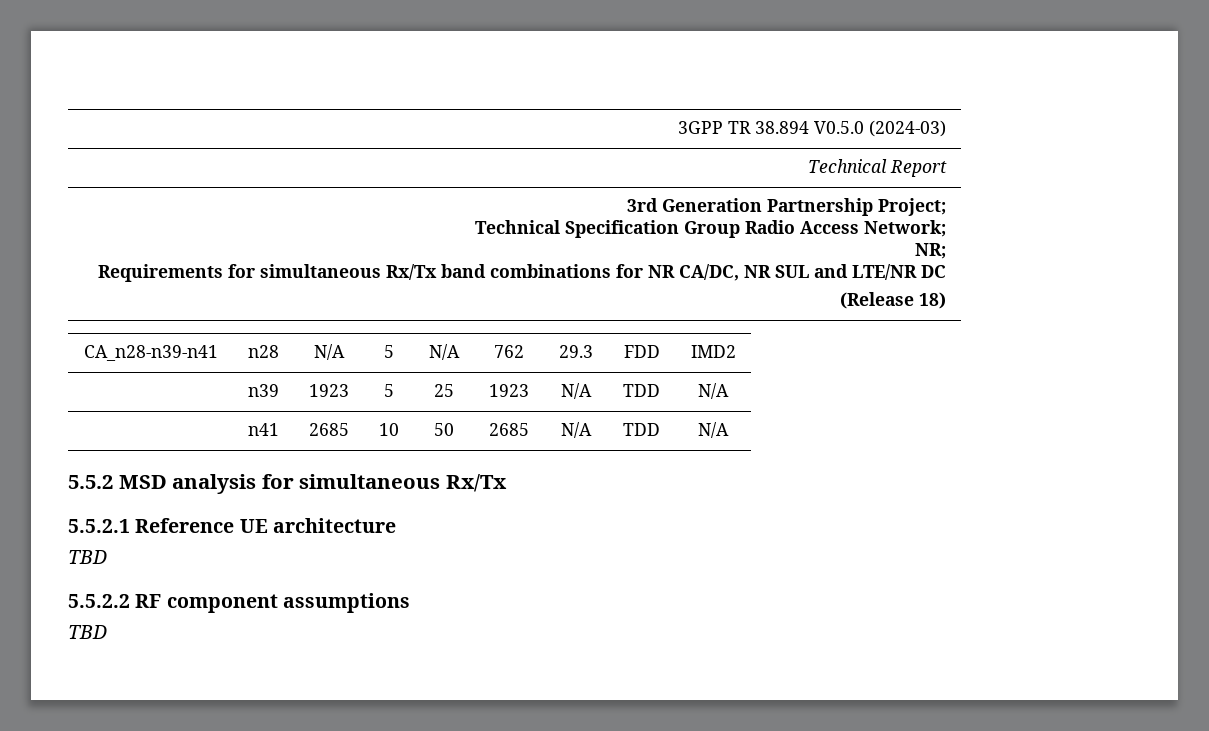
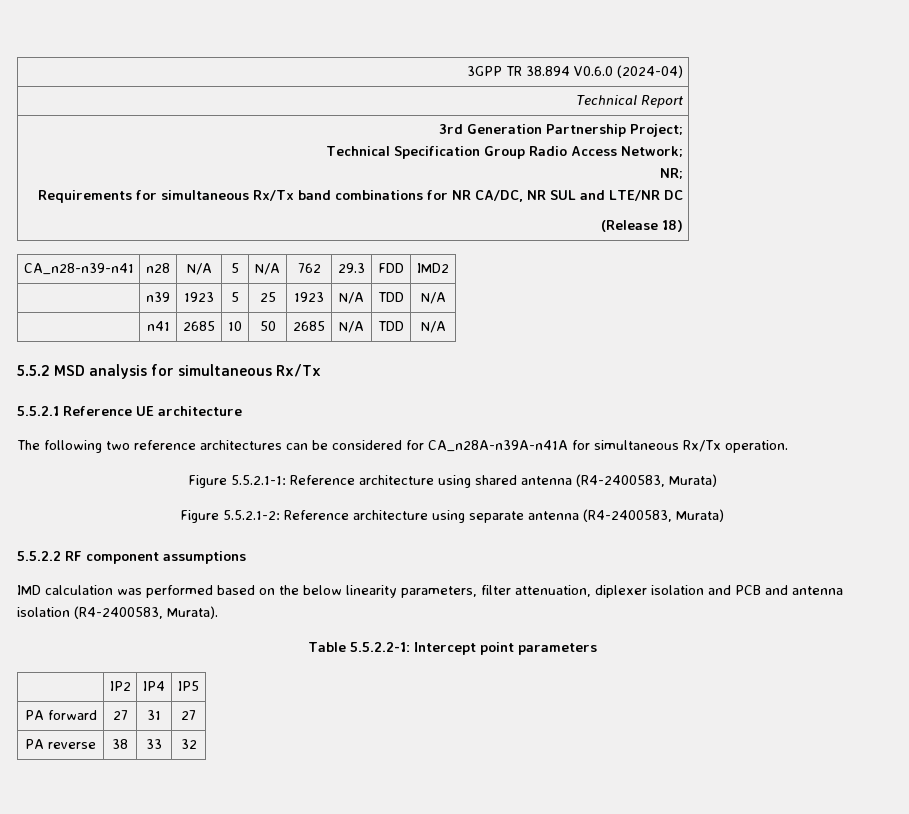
- 3GPP TR 38.894 V0.5.0 (2024-03)
+ 3GPP TR 38.894 V0.6.0 (2024-04)
  5.5.2.1 Reference UE architecture
- TBD
+ The following two reference architectures can be considered for CA_n28A-n39A-n41A for simultaneous Rx/Tx operation.
+ Figure 5.5.2.1-1: Reference architecture using shared antenna (R4-2400583, Murata)
+ Figure 5.5.2.1-2: Reference architecture using separate antenna (R4-2400583, Murata)
  5.5.2.2 RF component assumptions
- TBD
+ IMD calculation was performed based on the below linearity parameters, filter attenuation, diplexer isolation and PCB and antenna isolation (R4-2400583, Murata).
+ Table 5.5.2.2-1: Intercept point parameters
+ | IP2 | IP4 | IP5
+ PA forward | 27 | 31 | 27
+ PA reverse | 38 | 33 | 32

